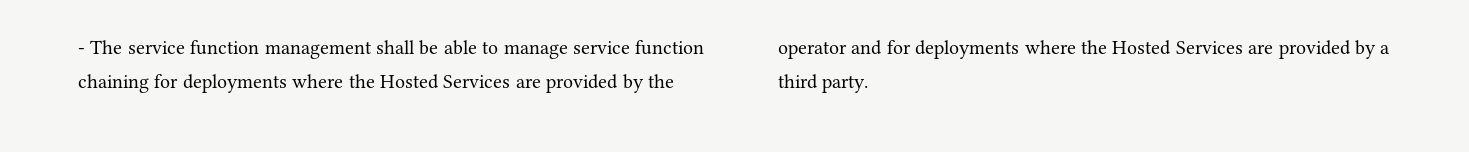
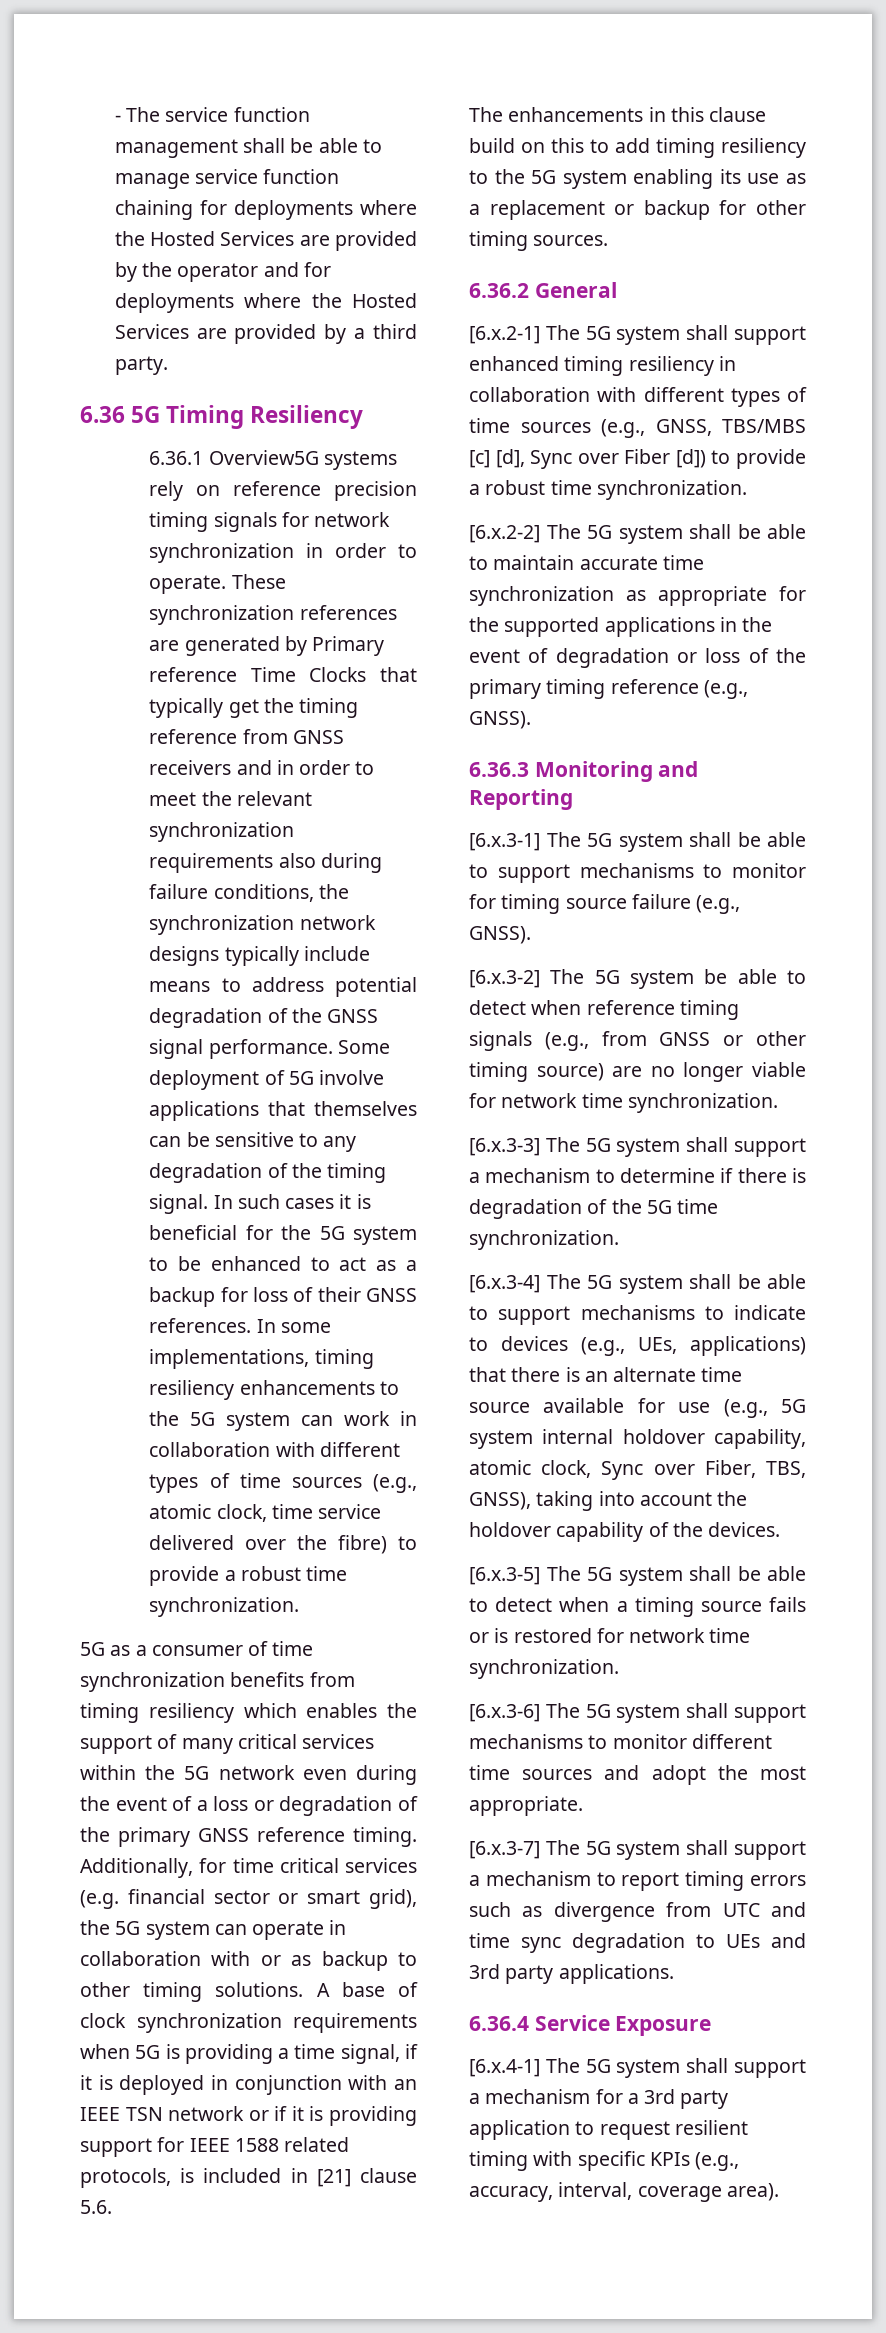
+ 6.36 5G Timing Resiliency
+ 6.36.1 Overview5G systems rely on reference precision timing signals for network synchronization in order to operate. These synchronization references are generated by Primary reference Time Clocks that typically get the timing reference from GNSS receivers and in order to meet the relevant synchronization requirements also during failure conditions, the synchronization network designs typically include means to address potential degradation of the GNSS signal performance. Some deployment of 5G involve applications that themselves can be sensitive to any degradation of the timing signal. In such cases it is beneficial for the 5G system to be enhanced to act as a backup for loss of their GNSS references. In some implementations, timing resiliency enhancements to the 5G system can work in collaboration with different types of time sources (e.g., atomic clock, time service delivered over the fibre) to provide a robust time synchronization.
+ 5G as a consumer of time synchronization benefits from timing resiliency which enables the support of many critical services within the 5G network even during the event of a loss or degradation of the primary GNSS reference timing. Additionally, for time critical services (e.g. financial sector or smart grid), the 5G system can operate in collaboration with or as backup to other timing solutions. A base of clock synchronization requirements when 5G is providing a time signal, if it is deployed in conjunction with an IEEE TSN network or if it is providing support for IEEE 1588 related protocols, is included in [21] clause 5.6.
+ The enhancements in this clause build on this to add timing resiliency to the 5G system enabling its use as a replacement or backup for other timing sources.
+ 6.36.2 General
+ [6.x.2-1] The 5G system shall support enhanced timing resiliency in collaboration with different types of time sources (e.g., GNSS, TBS/MBS [c] [d], Sync over Fiber [d]) to provide a robust time synchronization.
+ [6.x.2-2] The 5G system shall be able to maintain accurate time synchronization as appropriate for the supported applications in the event of degradation or loss of the primary timing reference (e.g., GNSS).
+ 6.36.3 Monitoring and Reporting
+ [6.x.3-1] The 5G system shall be able to support mechanisms to monitor for timing source failure (e.g., GNSS).
+ [6.x.3-2] The 5G system be able to detect when reference timing signals (e.g., from GNSS or other timing source) are no longer viable for network time synchronization.
+ [6.x.3-3] The 5G system shall support a mechanism to determine if there is degradation of the 5G time synchronization.
+ [6.x.3-4] The 5G system shall be able to support mechanisms to indicate to devices (e.g., UEs, applications) that there is an alternate time source available for use (e.g., 5G system internal holdover capability, atomic clock, Sync over Fiber, TBS, GNSS), taking into account the holdover capability of the devices.
+ [6.x.3-5] The 5G system shall be able to detect when a timing source fails or is restored for network time synchronization.
+ [6.x.3-6] The 5G system shall support mechanisms to monitor different time sources and adopt the most appropriate.
+ [6.x.3-7] The 5G system shall support a mechanism to report timing errors such as divergence from UTC and time sync degradation to UEs and 3rd party applications.
+ 6.36.4 Service Exposure
+ [6.x.4-1] The 5G system shall support a mechanism for a 3rd party application to request resilient timing with specific KPIs (e.g., accuracy, interval, coverage area).

